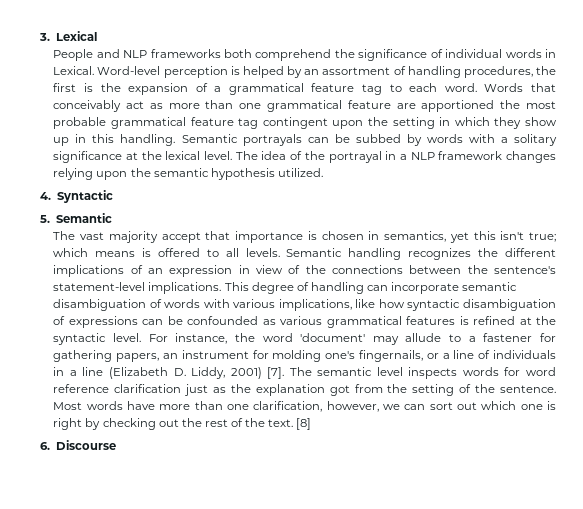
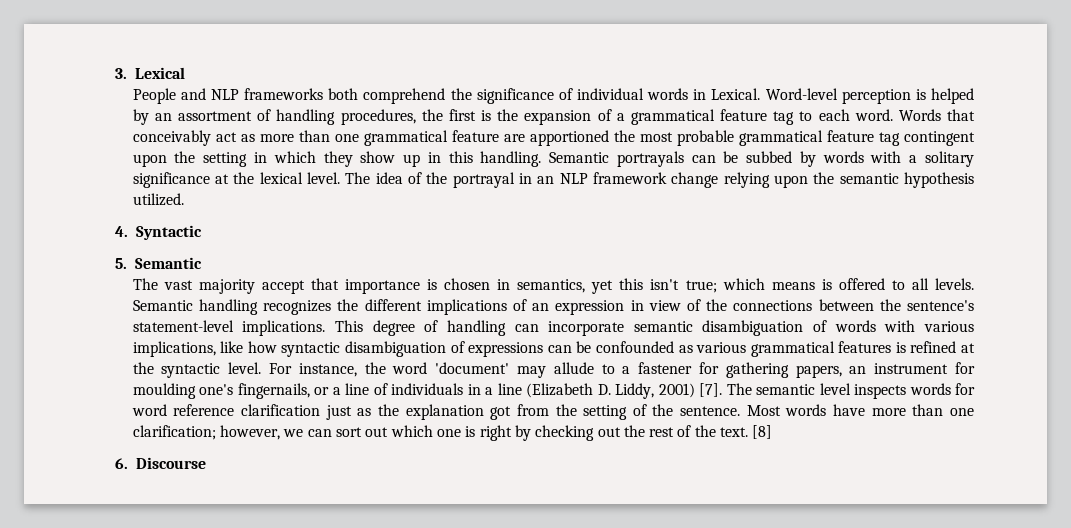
- The idea of the portrayal in a NLP framework changes relying upon the semantic hypothesis utilized.
+ The idea of the portrayal in an NLP framework change relying upon the semantic hypothesis utilized.
- For instance, the word 'document' may allude to a fastener for gathering papers, an instrument for molding one's fingernails, or a line of individuals in a line (Elizabeth D. Liddy, 2001) [7].
+ For instance, the word 'document' may allude to a fastener for gathering papers, an instrument for moulding one's fingernails, or a line of individuals in a line (Elizabeth D. Liddy, 2001) [7].
- Most words have more than one clarification, however, we can sort out which one is right by checking out the rest of the text.
+ Most words have more than one clarification; however, we can sort out which one is right by checking out the rest of the text.

